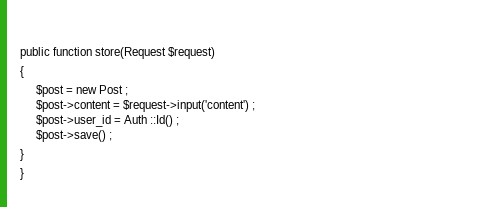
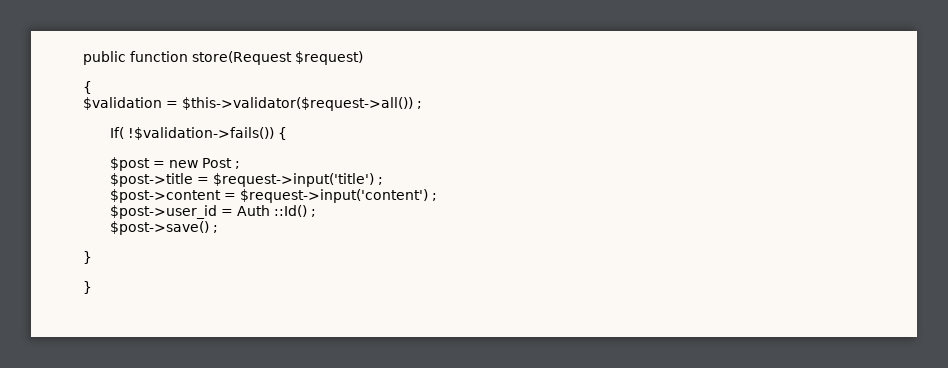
+ $validation = $this->validator($request->all()) ;
+ If( !$validation->fails()) {
+ $post->title = $request->input('title') ;

